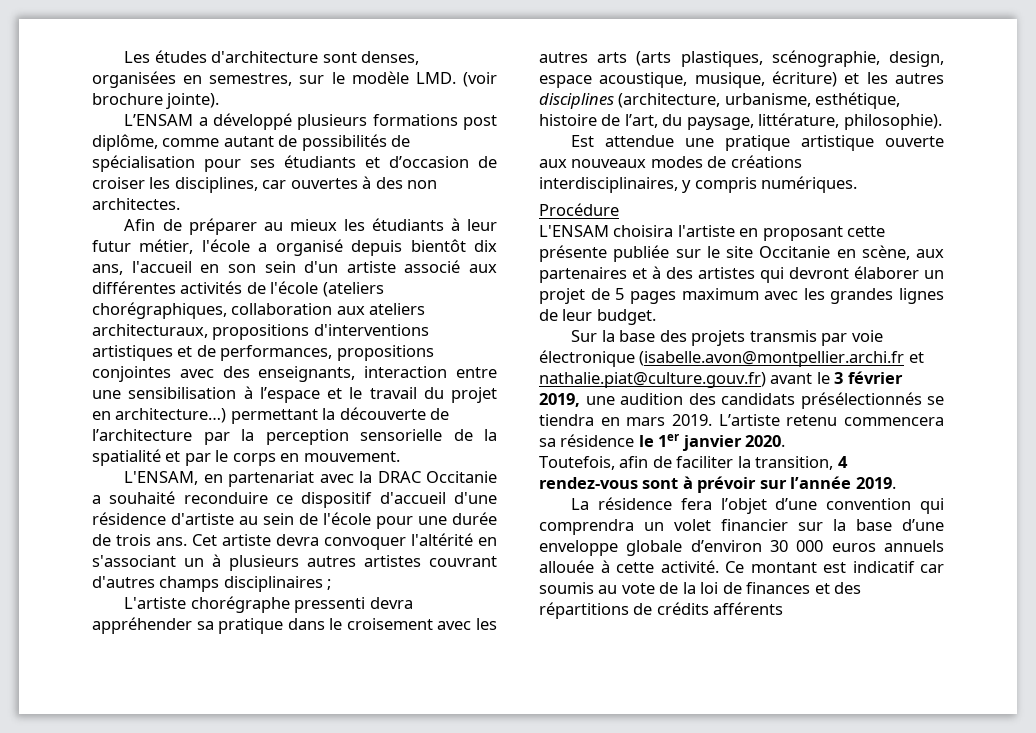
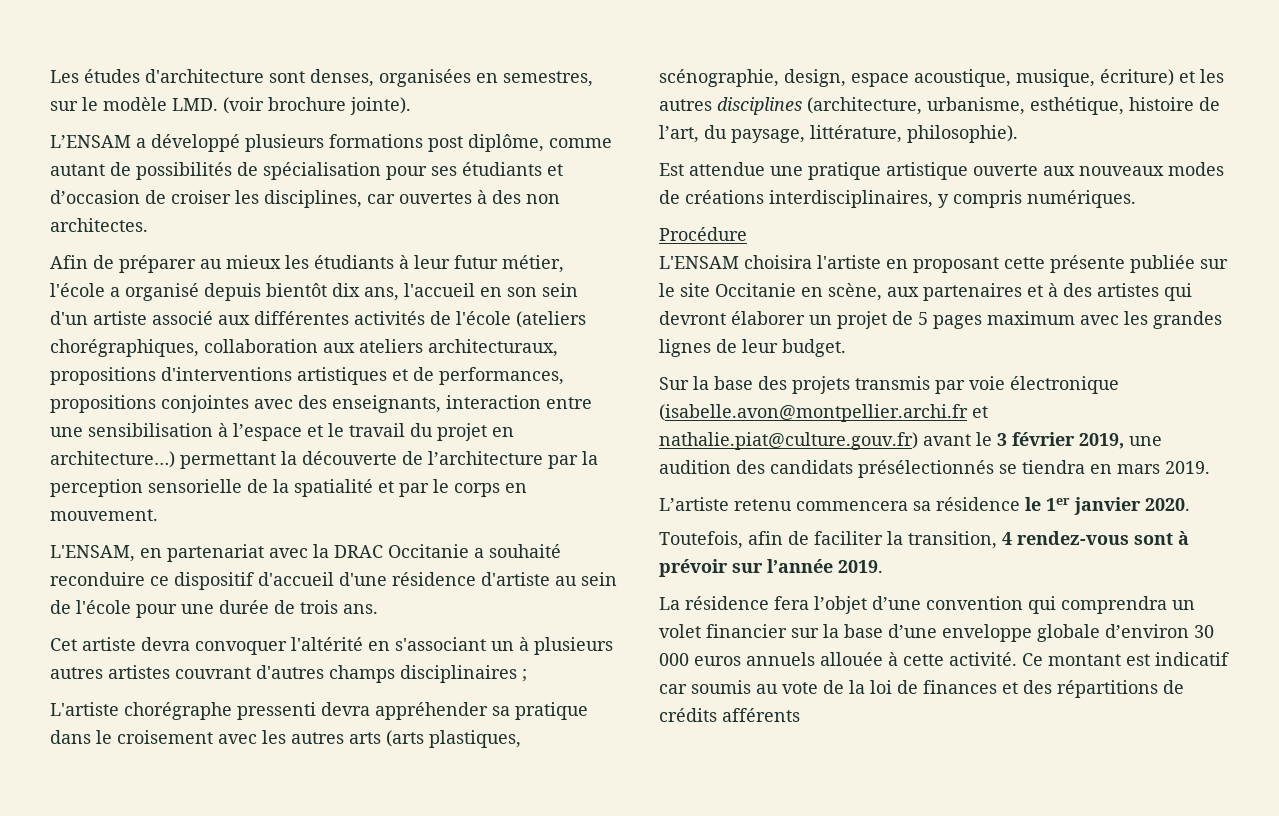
- L'ENSAM, en partenariat avec la DRAC Occitanie a souhaité reconduire ce dispositif d'accueil d'une résidence d'artiste au sein de l'école pour une durée de trois ans. Cet artiste devra convoquer l'altérité en s'associant un à plusieurs autres artistes couvrant d'autres champs disciplinaires ;
+ L'ENSAM, en partenariat avec la DRAC Occitanie a souhaité reconduire ce dispositif d'accueil d'une résidence d'artiste au sein de l'école pour une durée de trois ans.
+ Cet artiste devra convoquer l'altérité en s'associant un à plusieurs autres artistes couvrant d'autres champs disciplinaires ;
- Sur la base des projets transmis par voie électronique (isabelle.avon@montpellier.archi.fr et nathalie.piat@culture.gouv.fr) avant le 3 février 2019, une audition des candidats présélectionnés se tiendra en mars 2019. L’artiste retenu commencera sa résidence le 1er janvier 2020.
+ Sur la base des projets transmis par voie électronique (isabelle.avon@montpellier.archi.fr et nathalie.piat@culture.gouv.fr) avant le 3 février 2019, une audition des candidats présélectionnés se tiendra en mars 2019.
+ L’artiste retenu commencera sa résidence le 1er janvier 2020.

